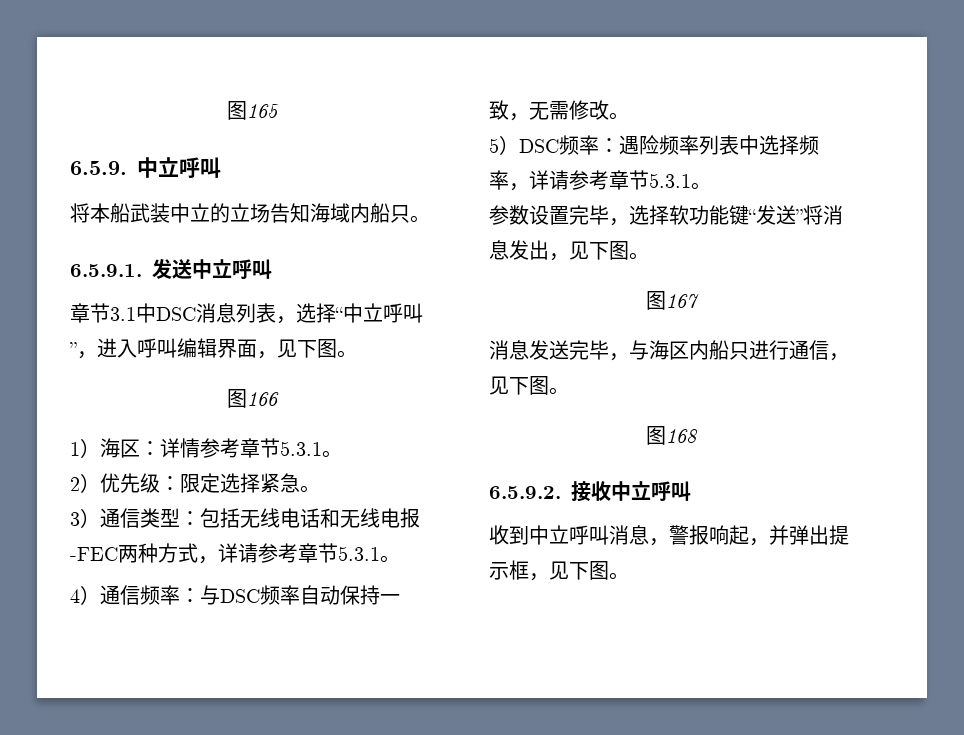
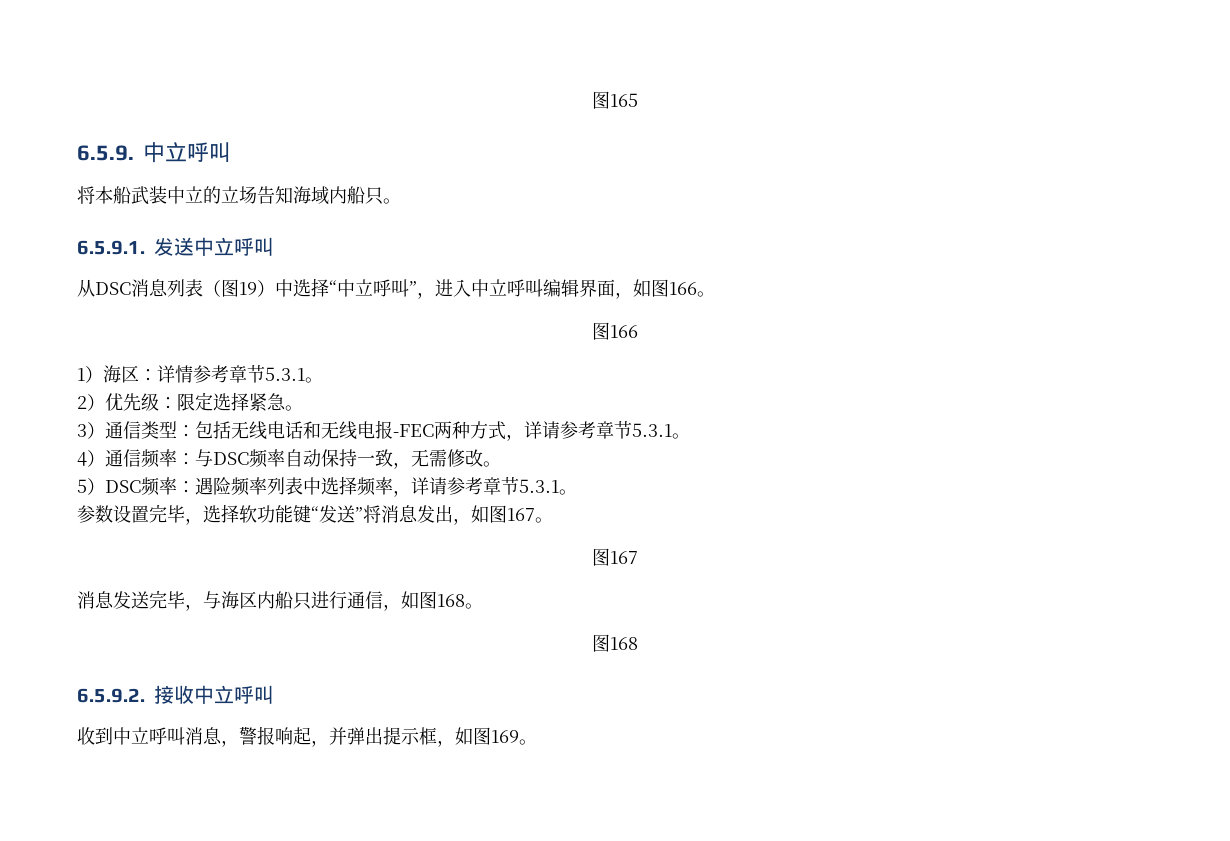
- 章节3.1中DSC消息列表，选择“中立呼叫”，进入呼叫编辑界面，见下图。
+ 从DSC消息列表（图19）中选择“中立呼叫”，进入中立呼叫编辑界面，如图166。
- 参数设置完毕，选择软功能键“发送”将消息发出，见下图。
+ 参数设置完毕，选择软功能键“发送”将消息发出，如图167。
- 消息发送完毕，与海区内船只进行通信，见下图。
+ 消息发送完毕，与海区内船只进行通信，如图168。
- 收到中立呼叫消息，警报响起，并弹出提示框，见下图。
+ 收到中立呼叫消息，警报响起，并弹出提示框，如图169。

